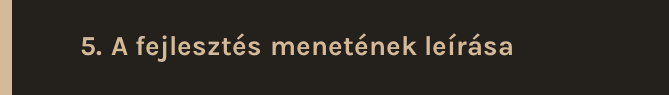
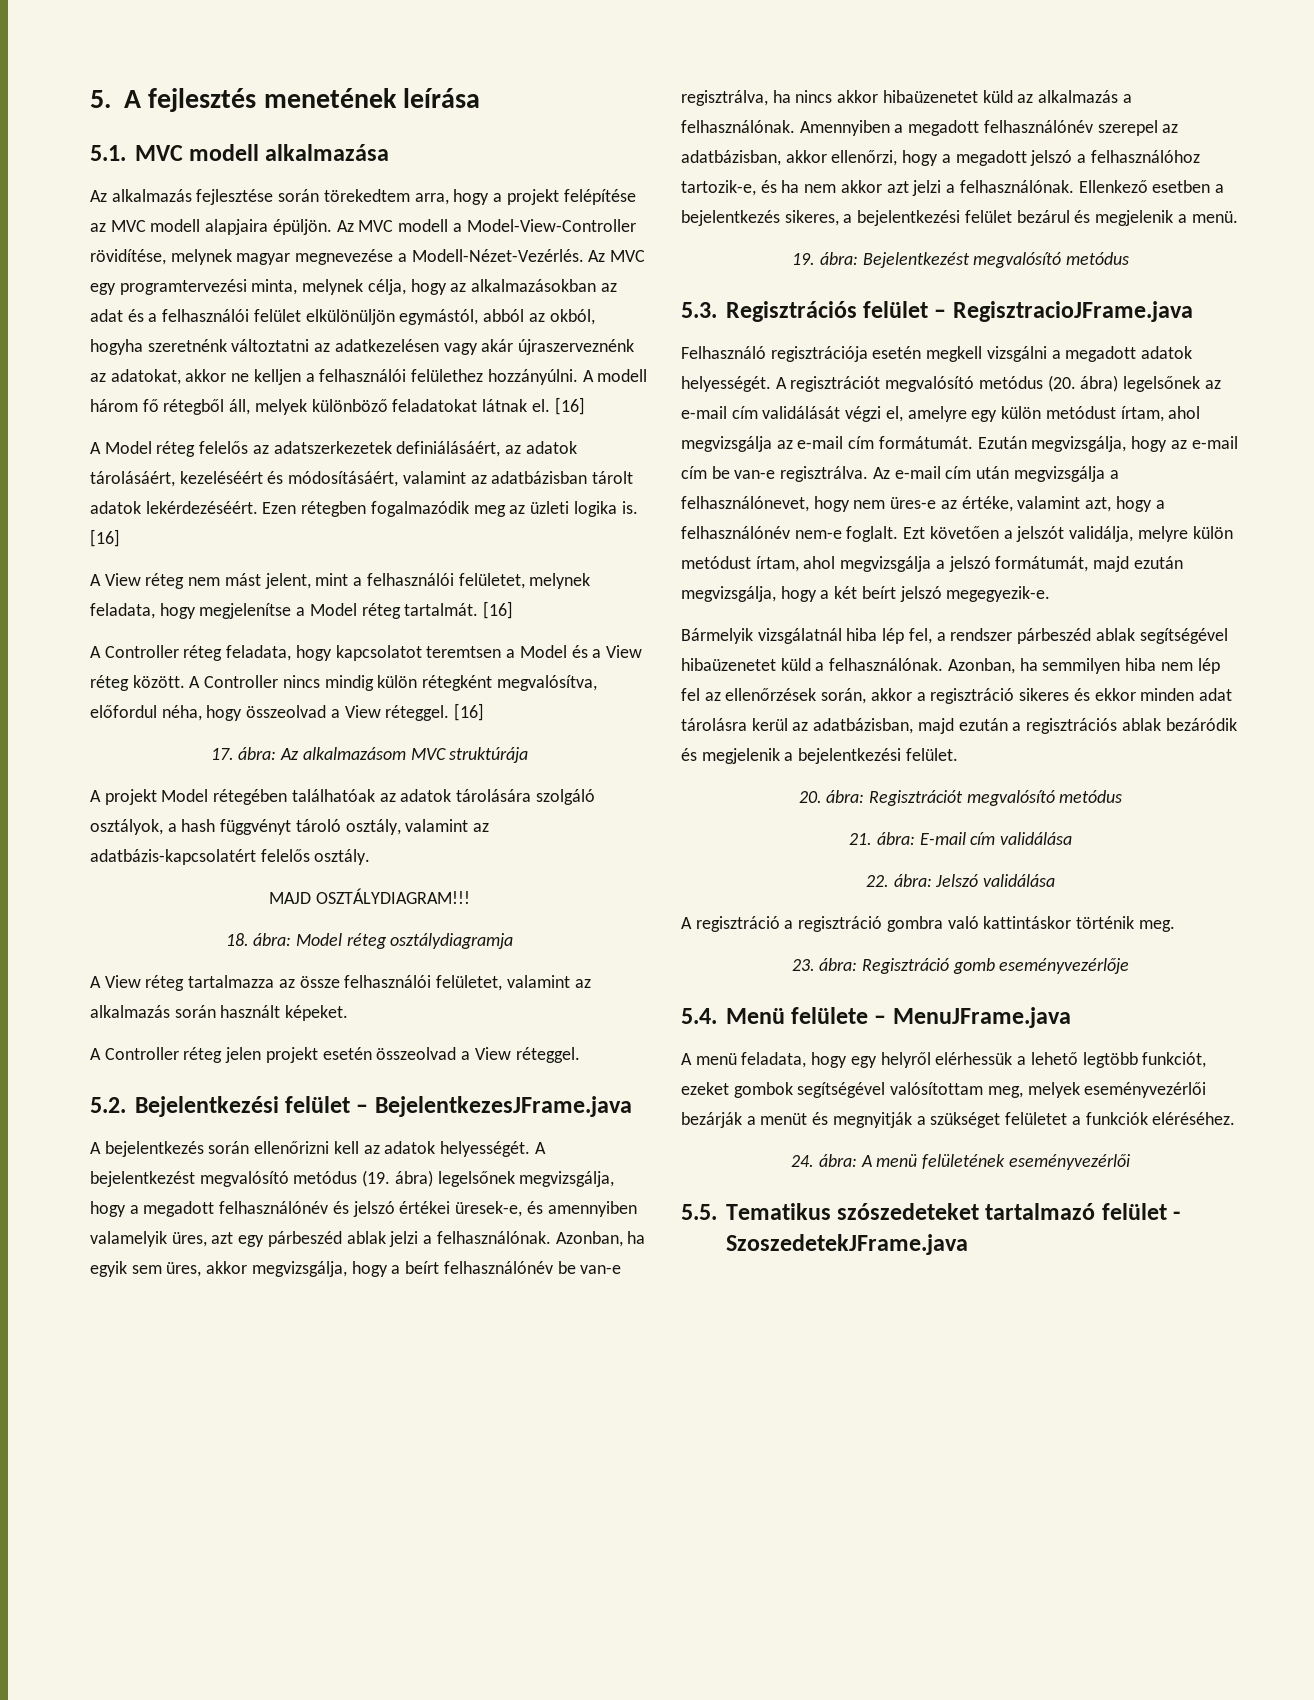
+ 5.1. MVC modell alkalmazása
+ Az alkalmazás fejlesztése során törekedtem arra, hogy a projekt felépítése az MVC modell alapjaira épüljön. Az MVC modell a Model-View-Controller rövidítése, melynek magyar megnevezése a Modell-Nézet-Vezérlés. Az MVC egy programtervezési minta, melynek célja, hogy az alkalmazásokban az adat és a felhasználói felület elkülönüljön egymástól, abból az okból, hogyha szeretnénk változtatni az adatkezelésen vagy akár újraszerveznénk az adatokat, akkor ne kelljen a felhasználói felülethez hozzányúlni. A modell három fő rétegből áll, melyek különböző feladatokat látnak el. [16]
+ A Model réteg felelős az adatszerkezetek definiálásáért, az adatok tárolásáért, kezeléséért és módosításáért, valamint az adatbázisban tárolt adatok lekérdezéséért. Ezen rétegben fogalmazódik meg az üzleti logika is. [16]
+ A View réteg nem mást jelent, mint a felhasználói felületet, melynek feladata, hogy megjelenítse a Model réteg tartalmát. [16]
+ A Controller réteg feladata, hogy kapcsolatot teremtsen a Model és a View réteg között. A Controller nincs mindig külön rétegként megvalósítva, előfordul néha, hogy összeolvad a View réteggel. [16]
+ 17. ábra: Az alkalmazásom MVC struktúrája
+ A projekt Model rétegében találhatóak az adatok tárolására szolgáló osztályok, a hash függvényt tároló osztály, valamint az adatbázis-kapcsolatért felelős osztály.
+ MAJD OSZTÁLYDIAGRAM!!!
+ 18. ábra: Model réteg osztálydiagramja
+ A View réteg tartalmazza az össze felhasználói felületet, valamint az alkalmazás során használt képeket.
+ A Controller réteg jelen projekt esetén összeolvad a View réteggel.
+ 5.2. Bejelentkezési felület – BejelentkezesJFrame.java
+ A bejelentkezés során ellenőrizni kell az adatok helyességét. A bejelentkezést megvalósító metódus (19. ábra) legelsőnek megvizsgálja, hogy a megadott felhasználónév és jelszó értékei üresek-e, és amennyiben valamelyik üres, azt egy párbeszéd ablak jelzi a felhasználónak. Azonban, ha egyik sem üres, akkor megvizsgálja, hogy a beírt felhasználónév be van-e regisztrálva, ha nincs akkor hibaüzenetet küld az alkalmazás a felhasználónak. Amennyiben a megadott felhasználónév szerepel az adatbázisban, akkor ellenőrzi, hogy a megadott jelszó a felhasználóhoz tartozik-e, és ha nem akkor azt jelzi a felhasználónak. Ellenkező esetben a bejelentkezés sikeres, a bejelentkezési felület bezárul és megjelenik a menü.
+ 19. ábra: Bejelentkezést megvalósító metódus
+ 5.3. Regisztrációs felület – RegisztracioJFrame.java
+ Felhasználó regisztrációja esetén megkell vizsgálni a megadott adatok helyességét. A regisztrációt megvalósító metódus (20. ábra) legelsőnek az e-mail cím validálását végzi el, amelyre egy külön metódust írtam, ahol megvizsgálja az e-mail cím formátumát. Ezután megvizsgálja, hogy az e-mail cím be van-e regisztrálva. Az e-mail cím után megvizsgálja a felhasználónevet, hogy nem üres-e az értéke, valamint azt, hogy a felhasználónév nem-e foglalt. Ezt követően a jelszót validálja, melyre külön metódust írtam, ahol megvizsgálja a jelszó formátumát, majd ezután megvizsgálja, hogy a két beírt jelszó megegyezik-e.
+ Bármelyik vizsgálatnál hiba lép fel, a rendszer párbeszéd ablak segítségével hibaüzenetet küld a felhasználónak. Azonban, ha semmilyen hiba nem lép fel az ellenőrzések során, akkor a regisztráció sikeres és ekkor minden adat tárolásra kerül az adatbázisban, majd ezután a regisztrációs ablak bezáródik és megjelenik a bejelentkezési felület.
+ 20. ábra: Regisztrációt megvalósító metódus
+ 21. ábra: E-mail cím validálása
+ 22. ábra: Jelszó validálása
+ A regisztráció a regisztráció gombra való kattintáskor történik meg.
+ 23. ábra: Regisztráció gomb eseményvezérlője
+ 5.4. Menü felülete – MenuJFrame.java
+ A menü feladata, hogy egy helyről elérhessük a lehető legtöbb funkciót, ezeket gombok segítségével valósítottam meg, melyek eseményvezérlői bezárják a menüt és megnyitják a szükséget felületet a funkciók eléréséhez.
+ 24. ábra: A menü felületének eseményvezérlői
+ 5.5. Tematikus szószedeteket tartalmazó felület - SzoszedetekJFrame.java

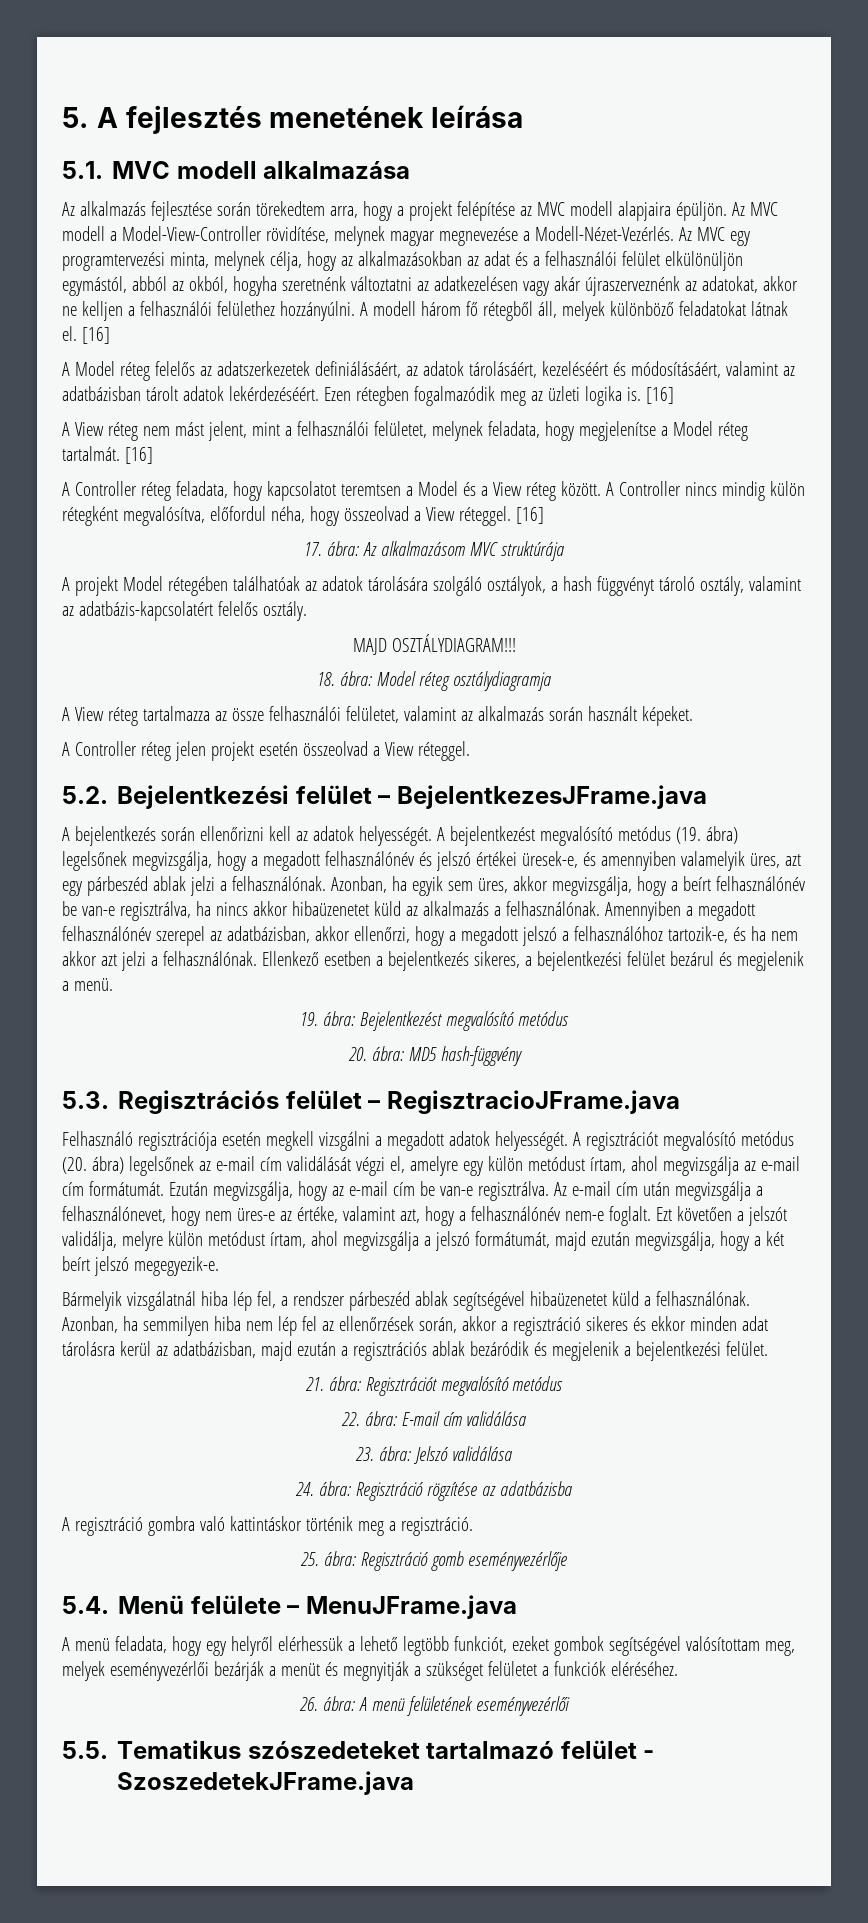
+ 20. ábra: MD5 hash-függvény
- 20. ábra: Regisztrációt megvalósító metódus
+ 21. ábra: Regisztrációt megvalósító metódus
- 21. ábra: E-mail cím validálása
+ 22. ábra: E-mail cím validálása
- 22. ábra: Jelszó validálása
+ 23. ábra: Jelszó validálása
+ 24. ábra: Regisztráció rögzítése az adatbázisba
- A regisztráció a regisztráció gombra való kattintáskor történik meg.
- 23. ábra: Regisztráció gomb eseményvezérlője
+ A regisztráció gombra való kattintáskor történik meg a regisztráció.
+ 25. ábra: Regisztráció gomb eseményvezérlője
- 24. ábra: A menü felületének eseményvezérlői
+ 26. ábra: A menü felületének eseményvezérlői

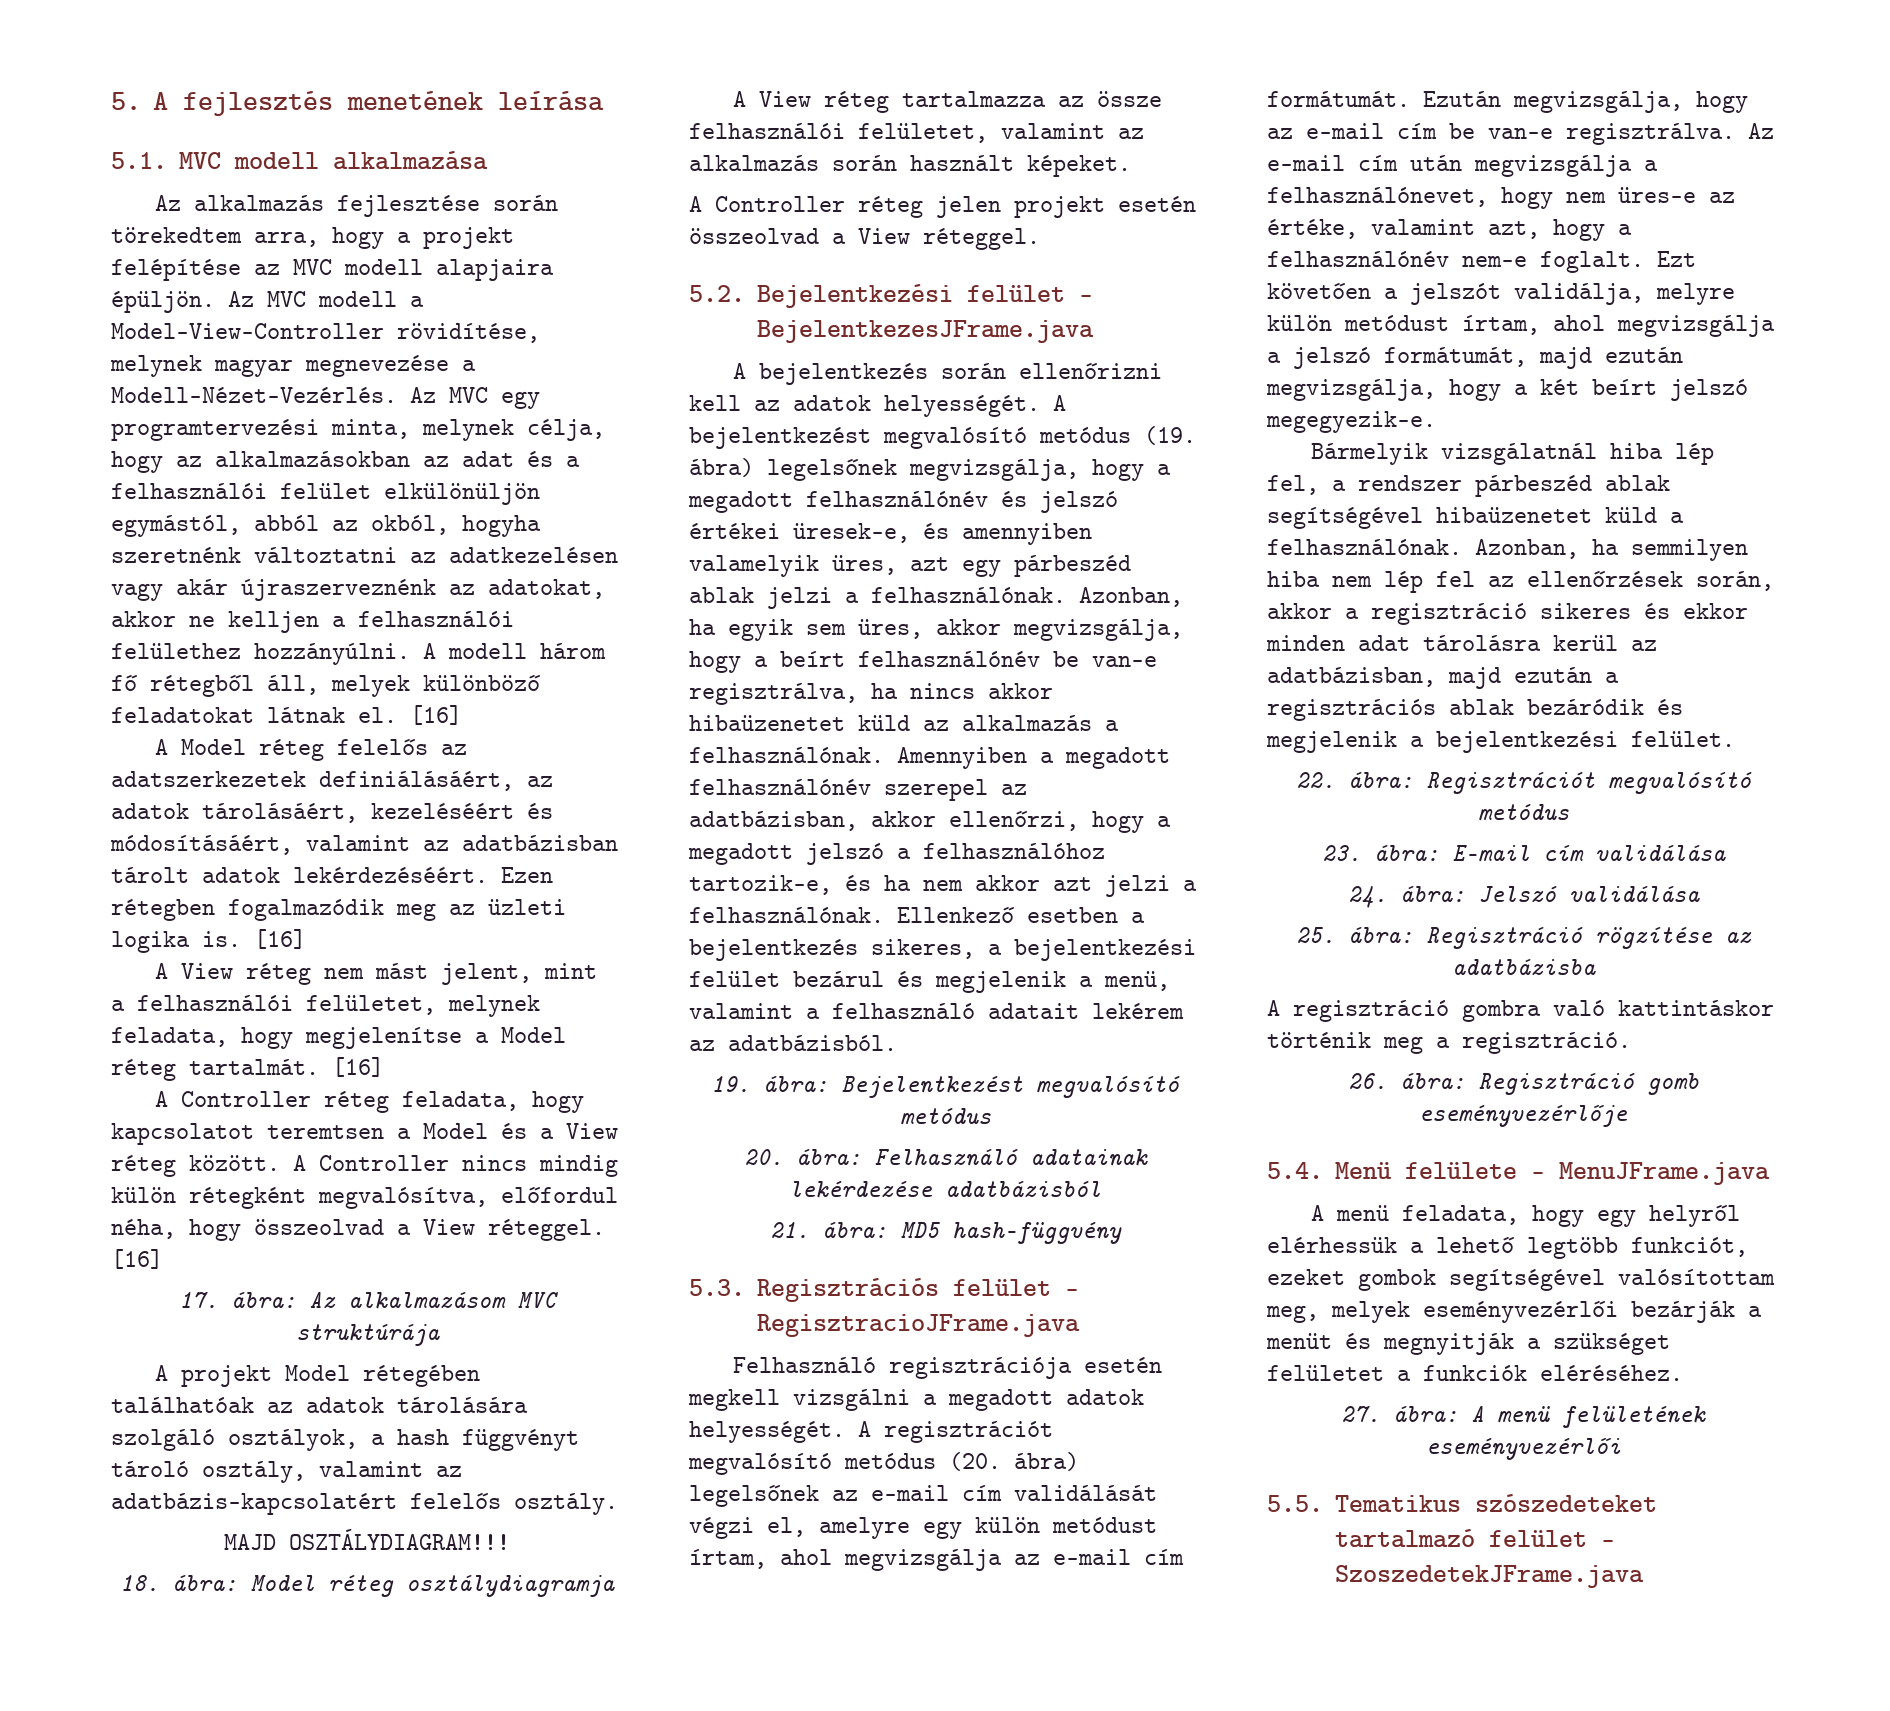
- Ellenkező esetben a bejelentkezés sikeres, a bejelentkezési felület bezárul és megjelenik a menü.
+ Ellenkező esetben a bejelentkezés sikeres, a bejelentkezési felület bezárul és megjelenik a menü, valamint a felhasználó adatait lekérem az adatbázisból.
- 20. ábra: MD5 hash-függvény
+ 20. ábra: Felhasználó adatainak lekérdezése adatbázisból
+ 21. ábra: MD5 hash-függvény
- 21. ábra: Regisztrációt megvalósító metódus
+ 22. ábra: Regisztrációt megvalósító metódus
- 22. ábra: E-mail cím validálása
+ 23. ábra: E-mail cím validálása
- 23. ábra: Jelszó validálása
+ 24. ábra: Jelszó validálása
- 24. ábra: Regisztráció rögzítése az adatbázisba
+ 25. ábra: Regisztráció rögzítése az adatbázisba
- 25. ábra: Regisztráció gomb eseményvezérlője
+ 26. ábra: Regisztráció gomb eseményvezérlője
- 26. ábra: A menü felületének eseményvezérlői
+ 27. ábra: A menü felületének eseményvezérlői

